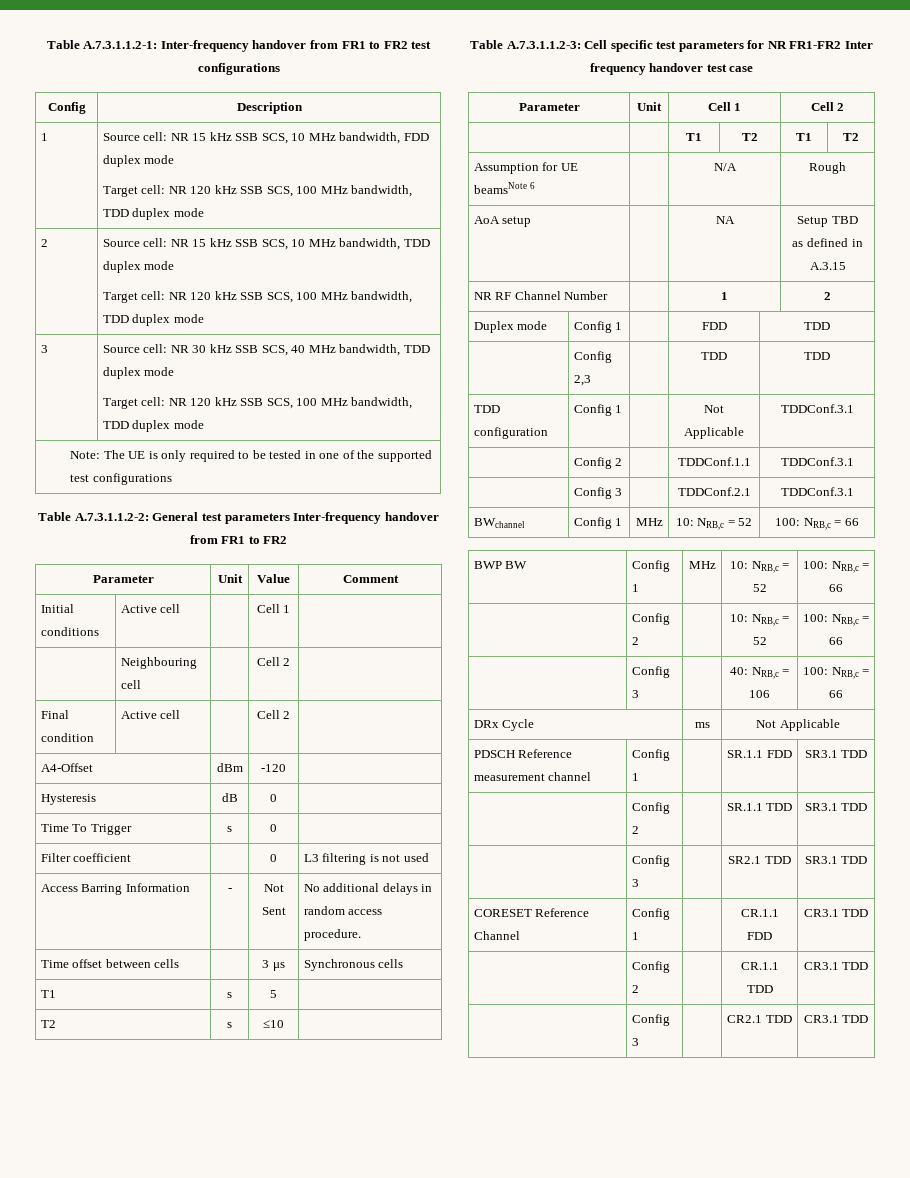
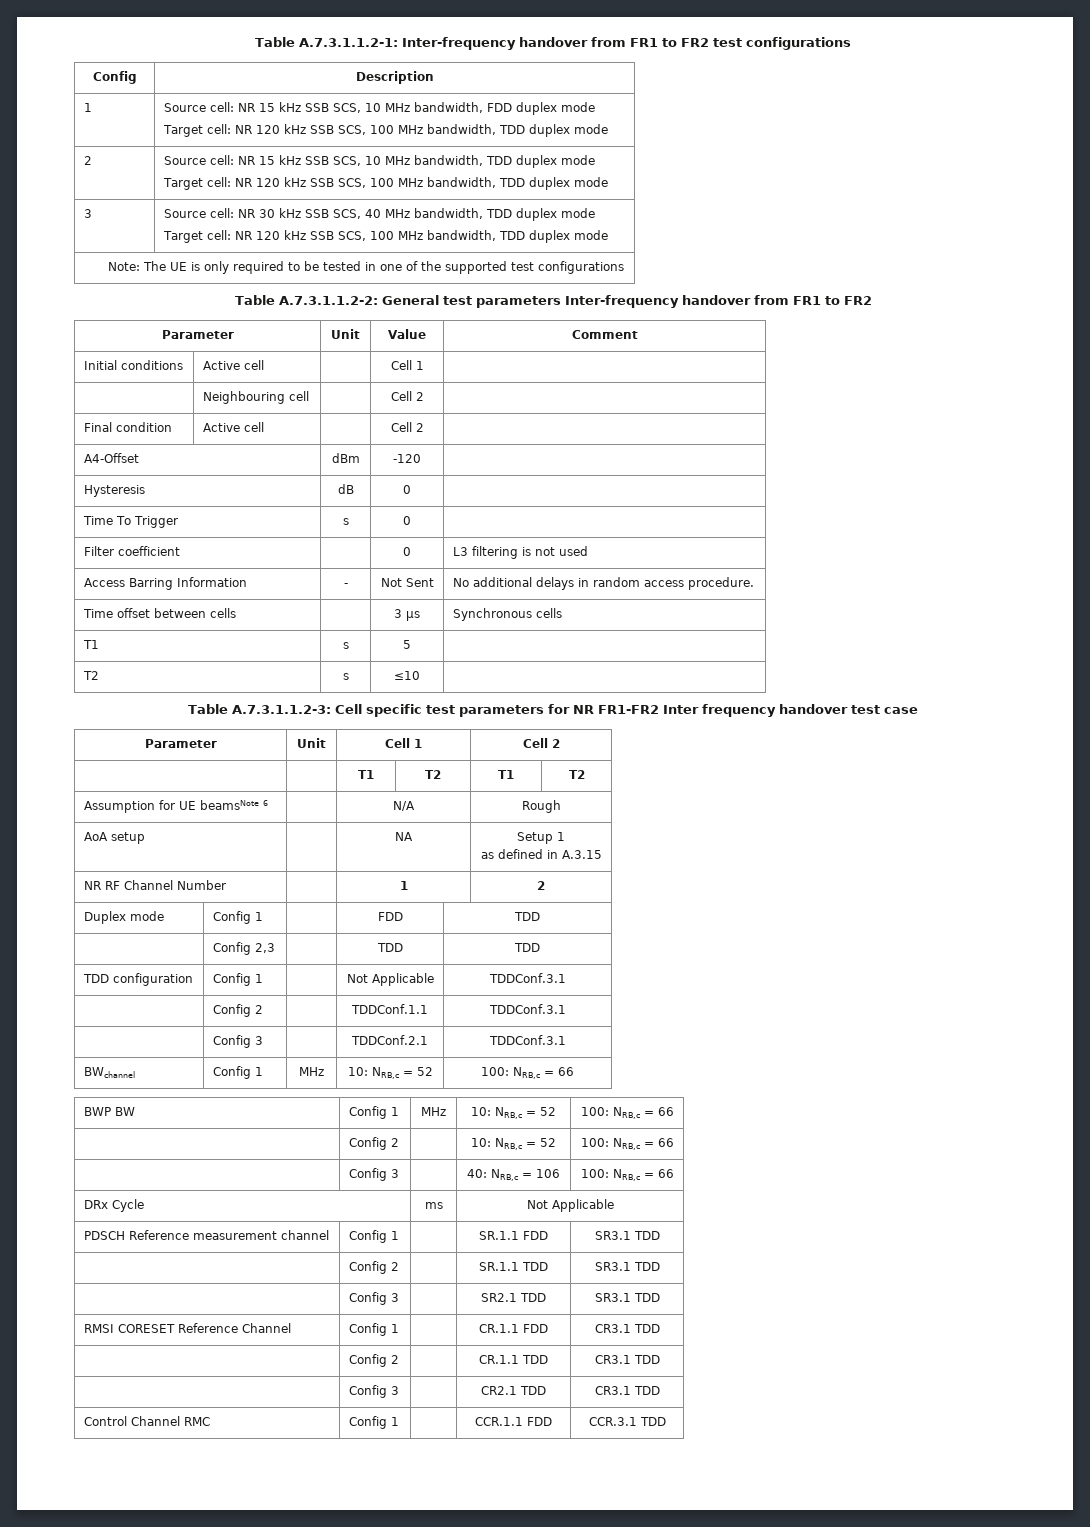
- AoA setup | | NA | Setup TBD
+ AoA setup | | NA | Setup 1
- CORESET Reference Channel | Config 1 | | CR.1.1 FDD | CR3.1 TDD
+ RMSI CORESET Reference Channel | Config 1 | | CR.1.1 FDD | CR3.1 TDD
+ Control Channel RMC | Config 1 | | CCR.1.1 FDD | CCR.3.1 TDD

